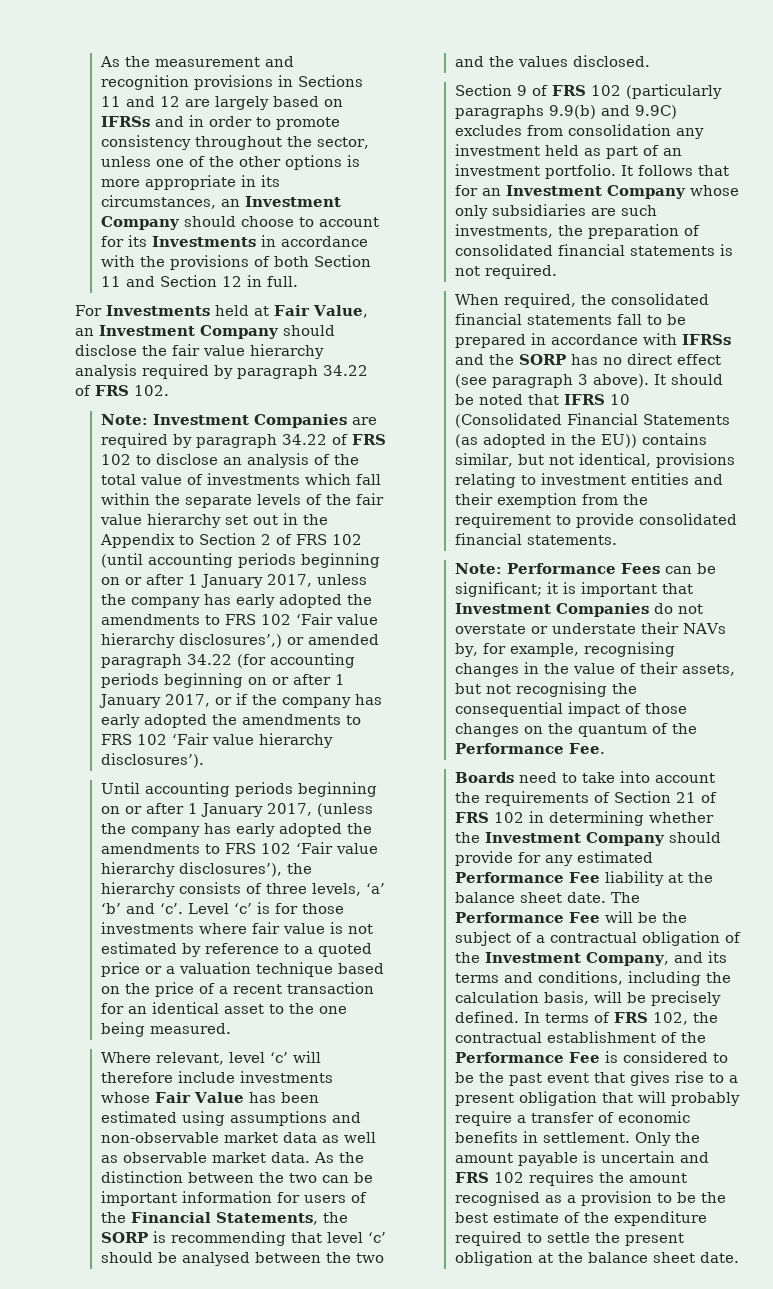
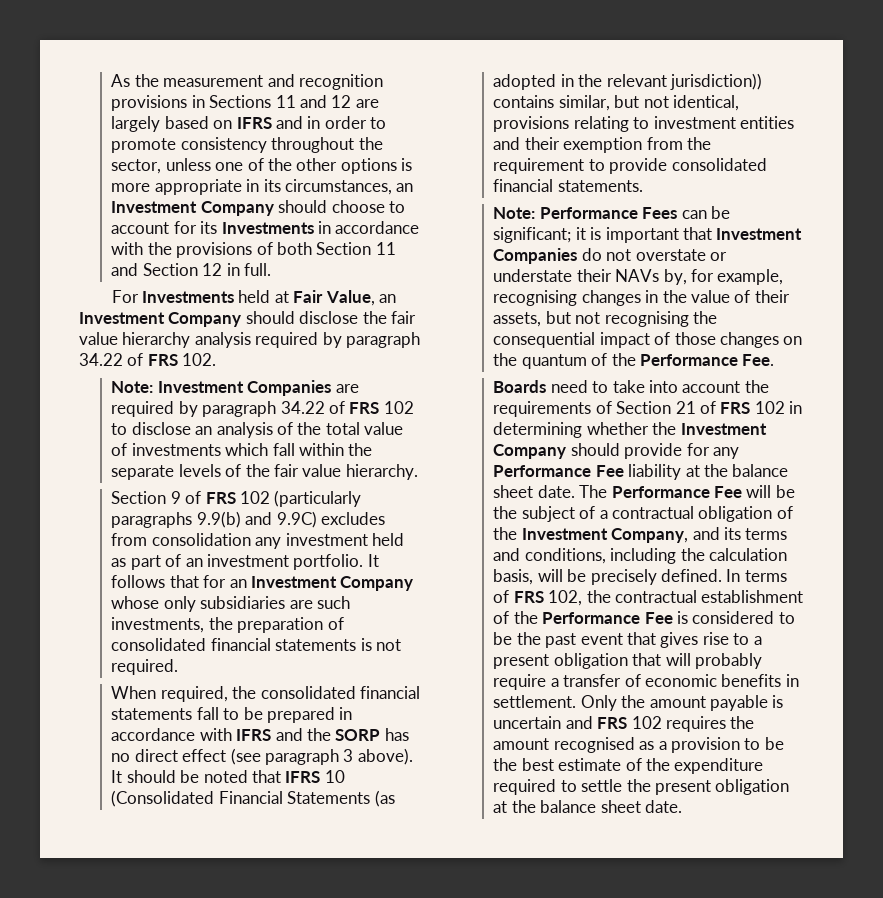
- As the measurement and recognition provisions in Sections 11 and 12 are largely based on IFRSs and in order to promote consistency throughout the sector, unless one of the other options is more appropriate in its circumstances, an Investment Company should choose to account for its Investments in accordance with the provisions of both Section 11 and Section 12 in full.
+ As the measurement and recognition provisions in Sections 11 and 12 are largely based on IFRS and in order to promote consistency throughout the sector, unless one of the other options is more appropriate in its circumstances, an Investment Company should choose to account for its Investments in accordance with the provisions of both Section 11 and Section 12 in full.
- Note: Investment Companies are required by paragraph 34.22 of FRS 102 to disclose an analysis of the total value of investments which fall within the separate levels of the fair value hierarchy set out in the Appendix to Section 2 of FRS 102 (until accounting periods beginning on or after 1 January 2017, unless the company has early adopted the amendments to FRS 102 ‘Fair value hierarchy disclosures’,) or amended paragraph 34.22 (for accounting periods beginning on or after 1 January 2017, or if the company has early adopted the amendments to FRS 102 ‘Fair value hierarchy disclosures’).
- Until accounting periods beginning on or after 1 January 2017, (unless the company has early adopted the amendments to FRS 102 ‘Fair value hierarchy disclosures’), the hierarchy consists of three levels, ‘a’ ‘b’ and ‘c’. Level ‘c’ is for those investments where fair value is not estimated by reference to a quoted price or a valuation technique based on the price of a recent transaction for an identical asset to the one being measured.
- Where relevant, level ‘c’ will therefore include investments whose Fair Value has been estimated using assumptions and non-observable market data as well as observable market data. As the distinction between the two can be important information for users of the Financial Statements, the SORP is recommending that level ‘c’ should be analysed between the two and the values disclosed.
+ Note: Investment Companies are required by paragraph 34.22 of FRS 102 to disclose an analysis of the total value of investments which fall within the separate levels of the fair value hierarchy.
- When required, the consolidated financial statements fall to be prepared in accordance with IFRSs and the SORP has no direct effect (see paragraph 3 above).
+ When required, the consolidated financial statements fall to be prepared in accordance with IFRS and the SORP has no direct effect (see paragraph 3 above).
- It should be noted that IFRS 10 (Consolidated Financial Statements (as adopted in the EU)) contains similar, but not identical, provisions relating to investment entities and their exemption from the requirement to provide consolidated financial statements.
+ It should be noted that IFRS 10 (Consolidated Financial Statements (as adopted in the relevant jurisdiction)) contains similar, but not identical, provisions relating to investment entities and their exemption from the requirement to provide consolidated financial statements.
- Boards need to take into account the requirements of Section 21 of FRS 102 in determining whether the Investment Company should provide for any estimated Performance Fee liability at the balance sheet date.
+ Boards need to take into account the requirements of Section 21 of FRS 102 in determining whether the Investment Company should provide for any Performance Fee liability at the balance sheet date.

